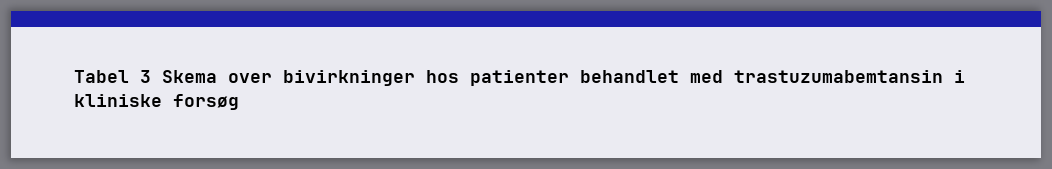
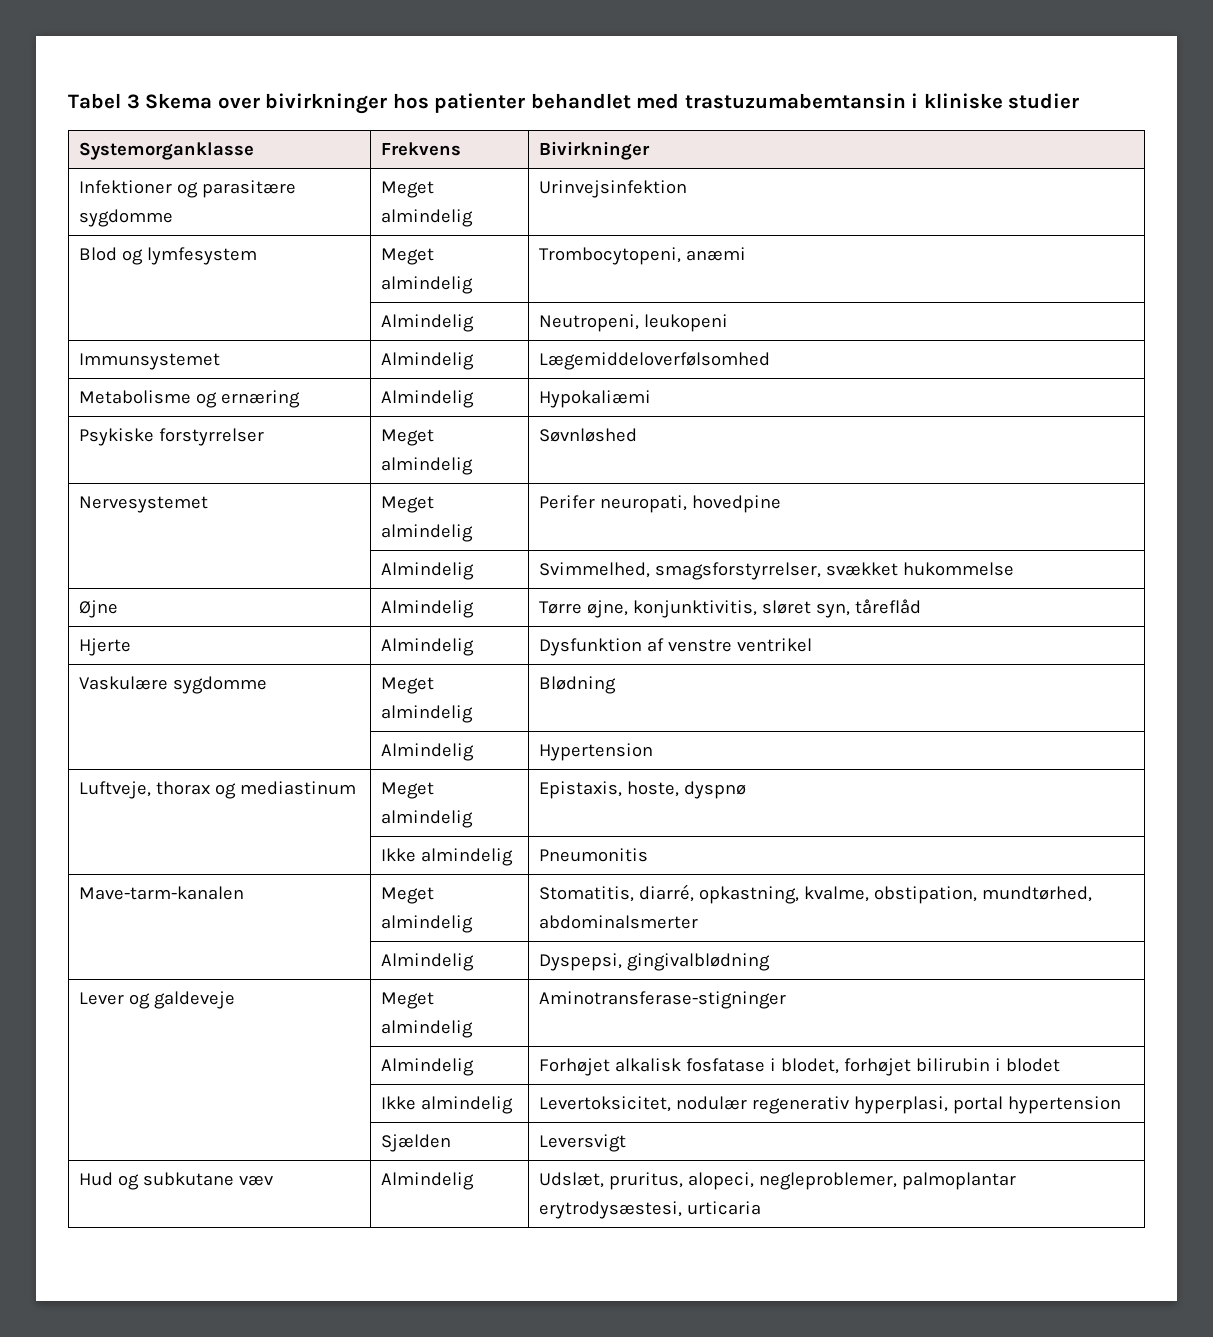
- Tabel 3 Skema over bivirkninger hos patienter behandlet med trastuzumabemtansin i kliniske forsøg
+ Tabel 3 Skema over bivirkninger hos patienter behandlet med trastuzumabemtansin i kliniske studier
+ Systemorganklasse | Frekvens | Bivirkninger
+ Infektioner og parasitære sygdomme | Meget almindelig | Urinvejsinfektion
+ Blod og lymfesystem | Meget almindelig | Trombocytopeni, anæmi
+ | Almindelig | Neutropeni, leukopeni
+ Immunsystemet | Almindelig | Lægemiddeloverfølsomhed
+ Metabolisme og ernæring | Almindelig | Hypokaliæmi
+ Psykiske forstyrrelser | Meget almindelig | Søvnløshed
+ Nervesystemet | Meget almindelig | Perifer neuropati, hovedpine
+ | Almindelig | Svimmelhed, smagsforstyrrelser, svækket hukommelse
+ Øjne | Almindelig | Tørre øjne, konjunktivitis, sløret syn, tåreflåd
+ Hjerte | Almindelig | Dysfunktion af venstre ventrikel
+ Vaskulære sygdomme | Meget almindelig | Blødning
+ | Almindelig | Hypertension
+ Luftveje, thorax og mediastinum | Meget almindelig | Epistaxis, hoste, dyspnø
+ | Ikke almindelig | Pneumonitis
+ Mave-tarm-kanalen | Meget almindelig | Stomatitis, diarré, opkastning, kvalme, obstipation, mundtørhed, abdominalsmerter
+ | Almindelig | Dyspepsi, gingivalblødning
+ Lever og galdeveje | Meget almindelig | Aminotransferase-stigninger
+ | Almindelig | Forhøjet alkalisk fosfatase i blodet, forhøjet bilirubin i blodet
+ | Ikke almindelig | Levertoksicitet, nodulær regenerativ hyperplasi, portal hypertension
+ | Sjælden | Leversvigt
+ Hud og subkutane væv | Almindelig | Udslæt, pruritus, alopeci, negleproblemer, palmoplantar erytrodysæstesi, urticaria

